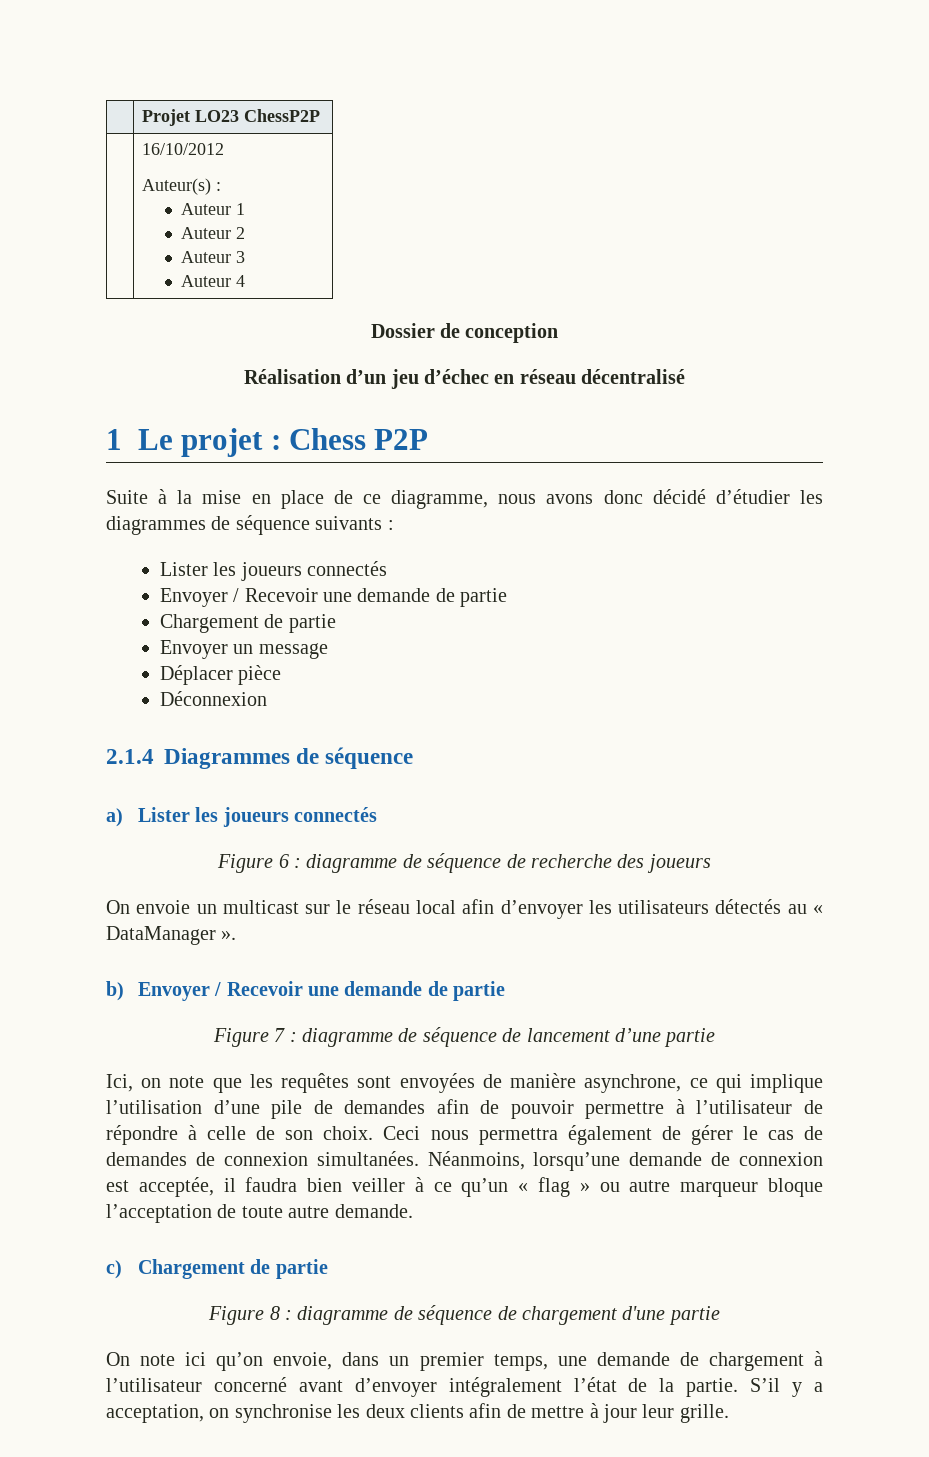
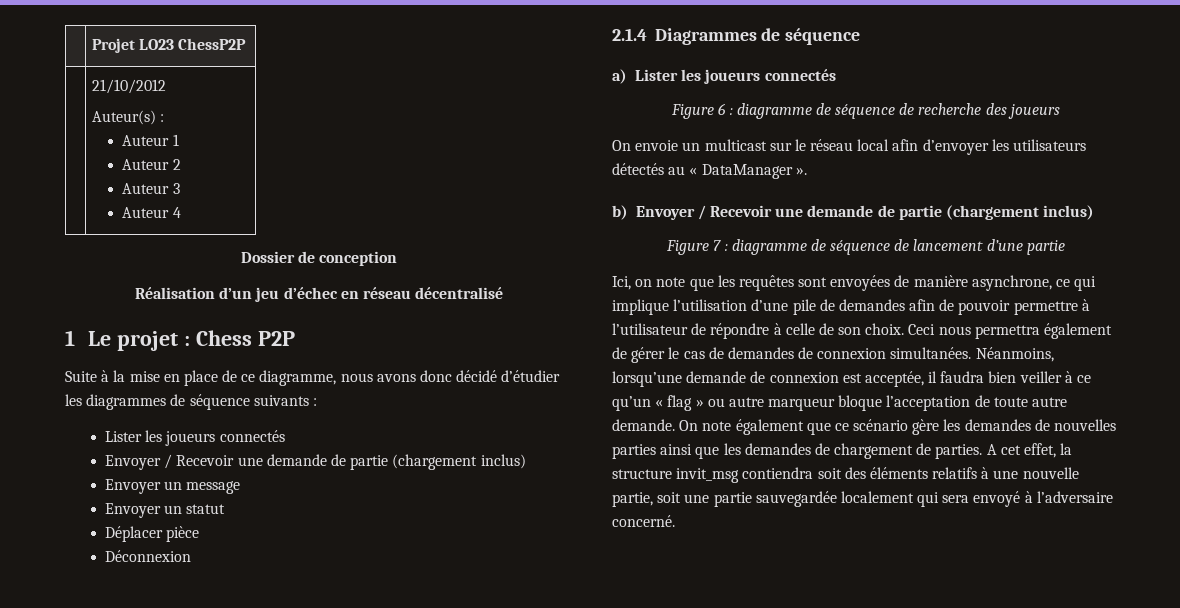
- | 16/10/2012
+ | 21/10/2012
  Suite à la mise en place de ce diagramme, nous avons donc décidé d’étudier les diagrammes de séquence suivants :
  Lister les joueurs connectés
- Envoyer / Recevoir une demande de partie
- Chargement de partie
+ Envoyer / Recevoir une demande de partie (chargement inclus)
+ Envoyer un statut
- b) Envoyer / Recevoir une demande de partie
+ b) Envoyer / Recevoir une demande de partie (chargement inclus)
- Néanmoins, lorsqu’une demande de connexion est acceptée, il faudra bien veiller à ce qu’un « flag » ou autre marqueur bloque l’acceptation de toute autre demande.
- c) Chargement de partie
- Figure 8 : diagramme de séquence de chargement d'une partie
- On note ici qu’on envoie, dans un premier temps, une demande de chargement à l’utilisateur concerné avant d’envoyer intégralement l’état de la partie. S’il y a acceptation, on synchronise les deux clients afin de mettre à jour leur grille.
+ Néanmoins, lorsqu’une demande de connexion est acceptée, il faudra bien veiller à ce qu’un « flag » ou autre marqueur bloque l’acceptation de toute autre demande. On note également que ce scénario gère les demandes de nouvelles parties ainsi que les demandes de chargement de parties. A cet effet, la structure invit_msg contiendra soit des éléments relatifs à une nouvelle partie, soit une partie sauvegardée localement qui sera envoyé à l’adversaire concerné.

